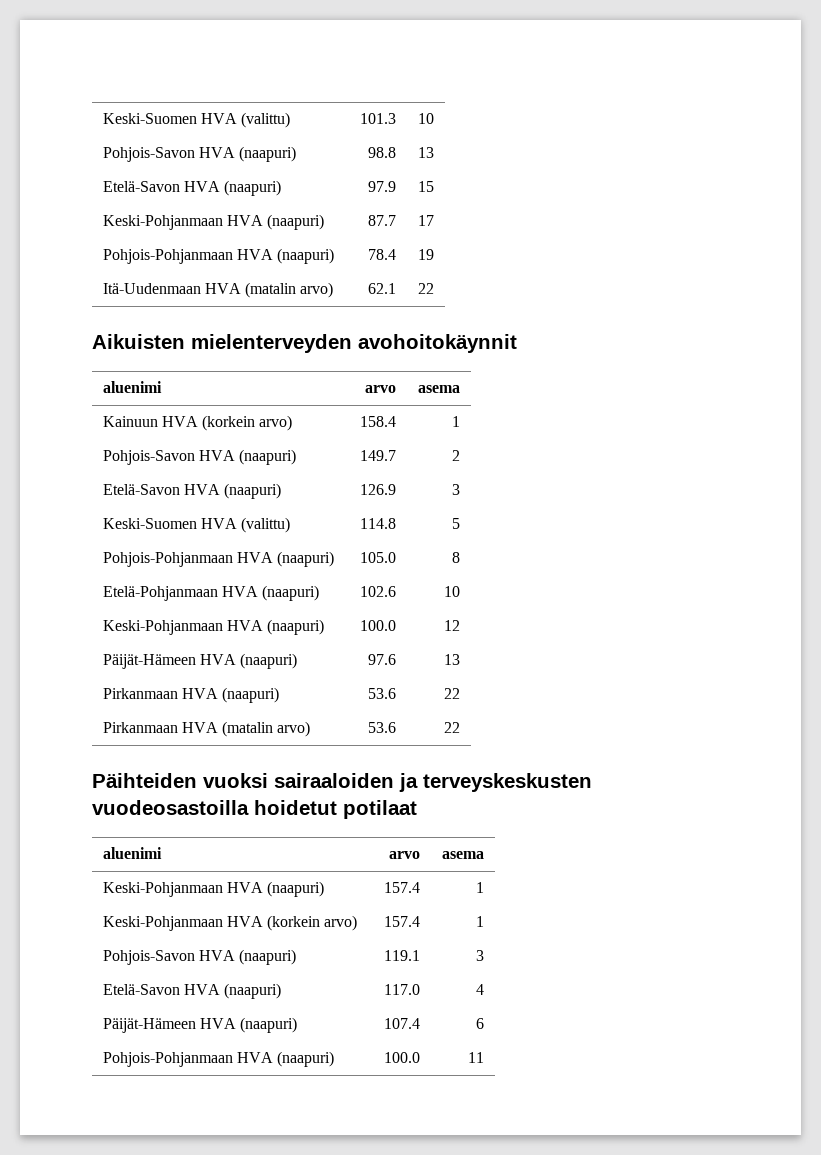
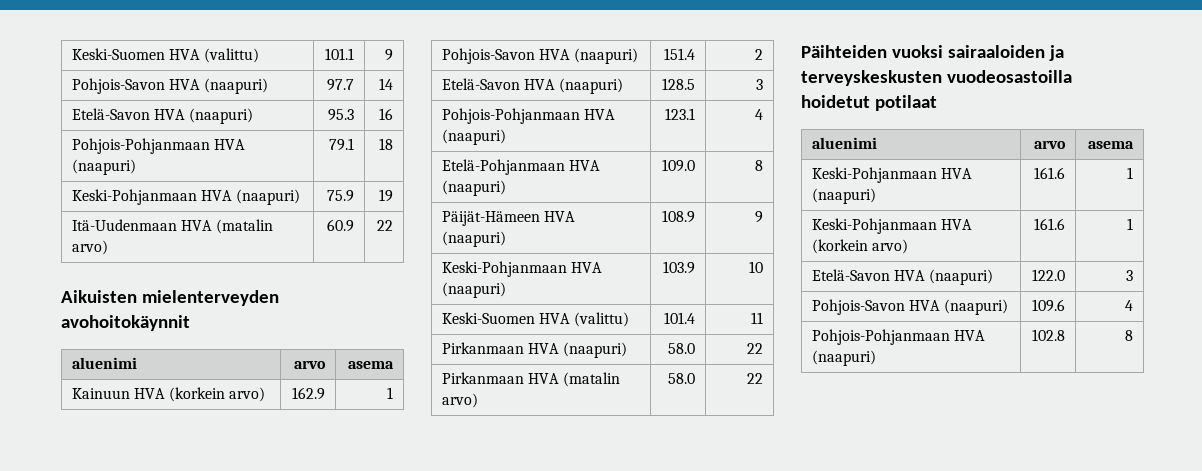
- Keski-Suomen HVA (valittu) | 101.3 | 10
- Pohjois-Savon HVA (naapuri) | 98.8 | 13
- Etelä-Savon HVA (naapuri) | 97.9 | 15
- Keski-Pohjanmaan HVA (naapuri) | 87.7 | 17
- Pohjois-Pohjanmaan HVA (naapuri) | 78.4 | 19
+ Keski-Suomen HVA (valittu) | 101.1 | 9
+ Pohjois-Savon HVA (naapuri) | 97.7 | 14
+ Etelä-Savon HVA (naapuri) | 95.3 | 16
+ Pohjois-Pohjanmaan HVA (naapuri) | 79.1 | 18
+ Keski-Pohjanmaan HVA (naapuri) | 75.9 | 19
- Itä-Uudenmaan HVA (matalin arvo) | 62.1 | 22
+ Itä-Uudenmaan HVA (matalin arvo) | 60.9 | 22
- Kainuun HVA (korkein arvo) | 158.4 | 1
- Pohjois-Savon HVA (naapuri) | 149.7 | 2
+ Kainuun HVA (korkein arvo) | 162.9 | 1
+ Pohjois-Savon HVA (naapuri) | 151.4 | 2
- Etelä-Savon HVA (naapuri) | 126.9 | 3
- Keski-Suomen HVA (valittu) | 114.8 | 5
- Pohjois-Pohjanmaan HVA (naapuri) | 105.0 | 8
- Etelä-Pohjanmaan HVA (naapuri) | 102.6 | 10
- Keski-Pohjanmaan HVA (naapuri) | 100.0 | 12
- Päijät-Hämeen HVA (naapuri) | 97.6 | 13
+ Etelä-Savon HVA (naapuri) | 128.5 | 3
+ Pohjois-Pohjanmaan HVA (naapuri) | 123.1 | 4
+ Etelä-Pohjanmaan HVA (naapuri) | 109.0 | 8
+ Päijät-Hämeen HVA (naapuri) | 108.9 | 9
+ Keski-Pohjanmaan HVA (naapuri) | 103.9 | 10
+ Keski-Suomen HVA (valittu) | 101.4 | 11
- Pirkanmaan HVA (naapuri) | 53.6 | 22
+ Pirkanmaan HVA (naapuri) | 58.0 | 22
- Pirkanmaan HVA (matalin arvo) | 53.6 | 22
+ Pirkanmaan HVA (matalin arvo) | 58.0 | 22
- Keski-Pohjanmaan HVA (naapuri) | 157.4 | 1
+ Keski-Pohjanmaan HVA (naapuri) | 161.6 | 1
- Keski-Pohjanmaan HVA (korkein arvo) | 157.4 | 1
- Pohjois-Savon HVA (naapuri) | 119.1 | 3
- Etelä-Savon HVA (naapuri) | 117.0 | 4
- Päijät-Hämeen HVA (naapuri) | 107.4 | 6
- Pohjois-Pohjanmaan HVA (naapuri) | 100.0 | 11
+ Keski-Pohjanmaan HVA (korkein arvo) | 161.6 | 1
+ Etelä-Savon HVA (naapuri) | 122.0 | 3
+ Pohjois-Savon HVA (naapuri) | 109.6 | 4
+ Pohjois-Pohjanmaan HVA (naapuri) | 102.8 | 8

